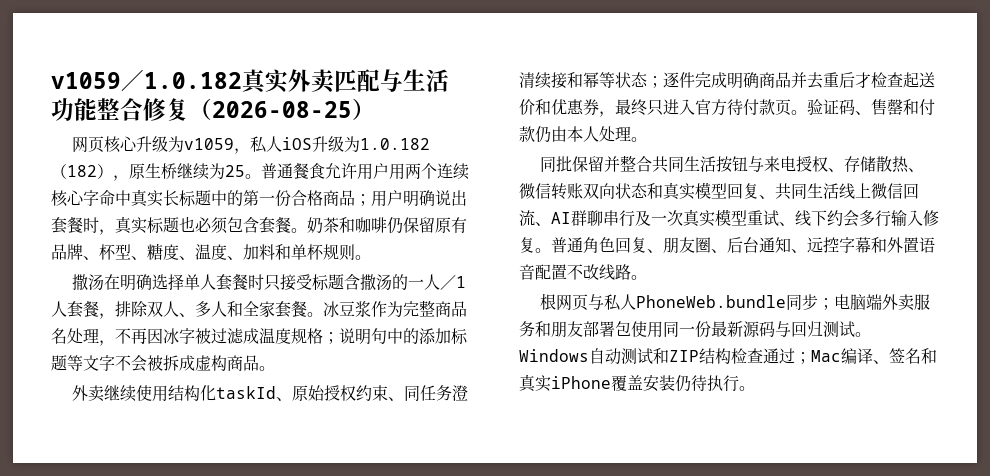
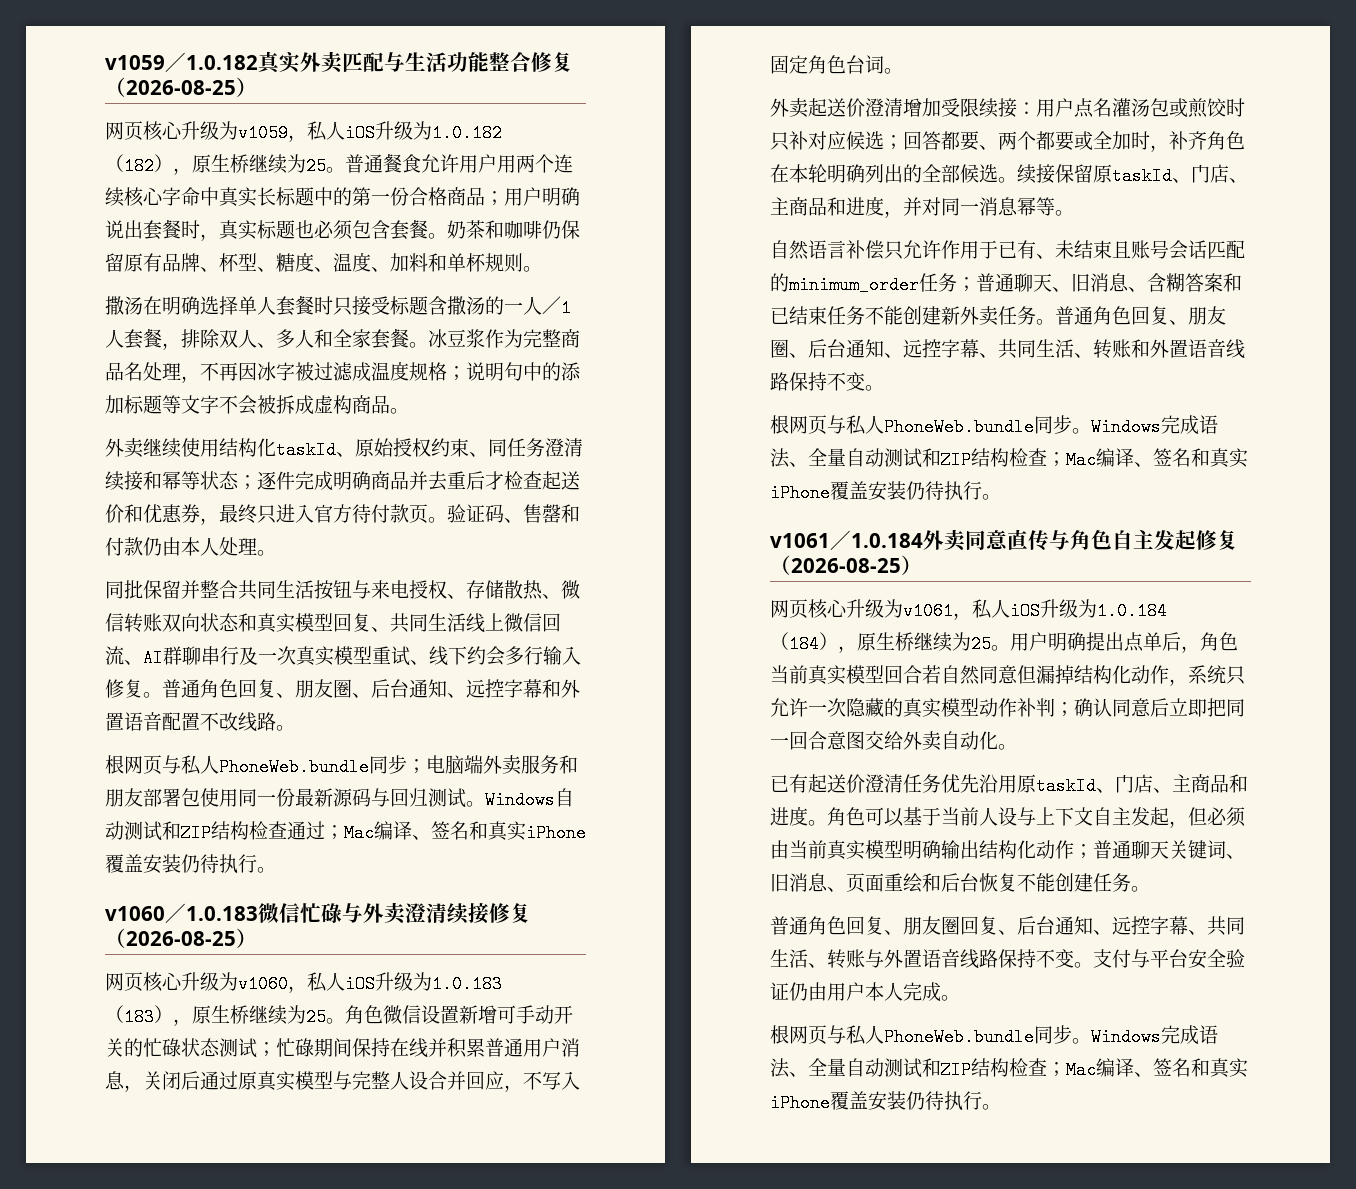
+ v1060／1.0.183微信忙碌与外卖澄清续接修复（2026-08-25）
+ 网页核心升级为v1060，私人iOS升级为1.0.183（183），原生桥继续为25。角色微信设置新增可手动开关的忙碌状态测试；忙碌期间保持在线并积累普通用户消息，关闭后通过原真实模型与完整人设合并回应，不写入固定角色台词。
+ 外卖起送价澄清增加受限续接：用户点名灌汤包或煎饺时只补对应候选；回答都要、两个都要或全加时，补齐角色在本轮明确列出的全部候选。续接保留原taskId、门店、主商品和进度，并对同一消息幂等。
+ 自然语言补偿只允许作用于已有、未结束且账号会话匹配的minimum_order任务；普通聊天、旧消息、含糊答案和已结束任务不能创建新外卖任务。普通角色回复、朋友圈、后台通知、远控字幕、共同生活、转账和外置语音线路保持不变。
+ 根网页与私人PhoneWeb.bundle同步。Windows完成语法、全量自动测试和ZIP结构检查；Mac编译、签名和真实iPhone覆盖安装仍待执行。
+ v1061／1.0.184外卖同意直传与角色自主发起修复（2026-08-25）
+ 网页核心升级为v1061，私人iOS升级为1.0.184（184），原生桥继续为25。用户明确提出点单后，角色当前真实模型回合若自然同意但漏掉结构化动作，系统只允许一次隐藏的真实模型动作补判；确认同意后立即把同一回合意图交给外卖自动化。
+ 已有起送价澄清任务优先沿用原taskId、门店、主商品和进度。角色可以基于当前人设与上下文自主发起，但必须由当前真实模型明确输出结构化动作；普通聊天关键词、旧消息、页面重绘和后台恢复不能创建任务。
+ 普通角色回复、朋友圈回复、后台通知、远控字幕、共同生活、转账与外置语音线路保持不变。支付与平台安全验证仍由用户本人完成。
+ 根网页与私人PhoneWeb.bundle同步。Windows完成语法、全量自动测试和ZIP结构检查；Mac编译、签名和真实iPhone覆盖安装仍待执行。

